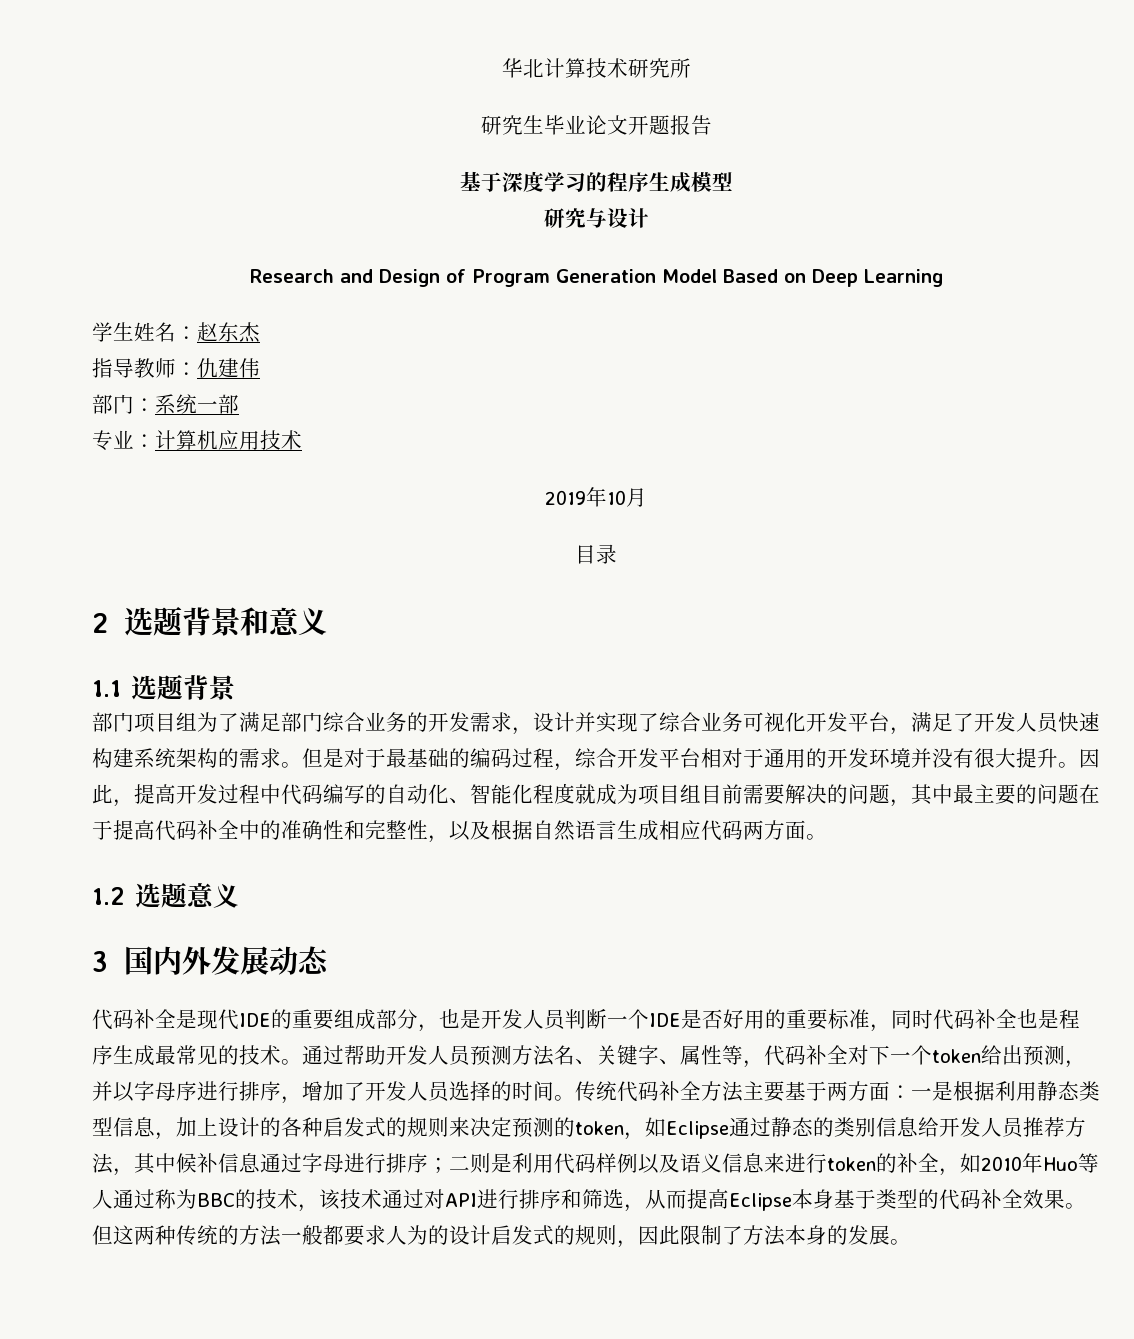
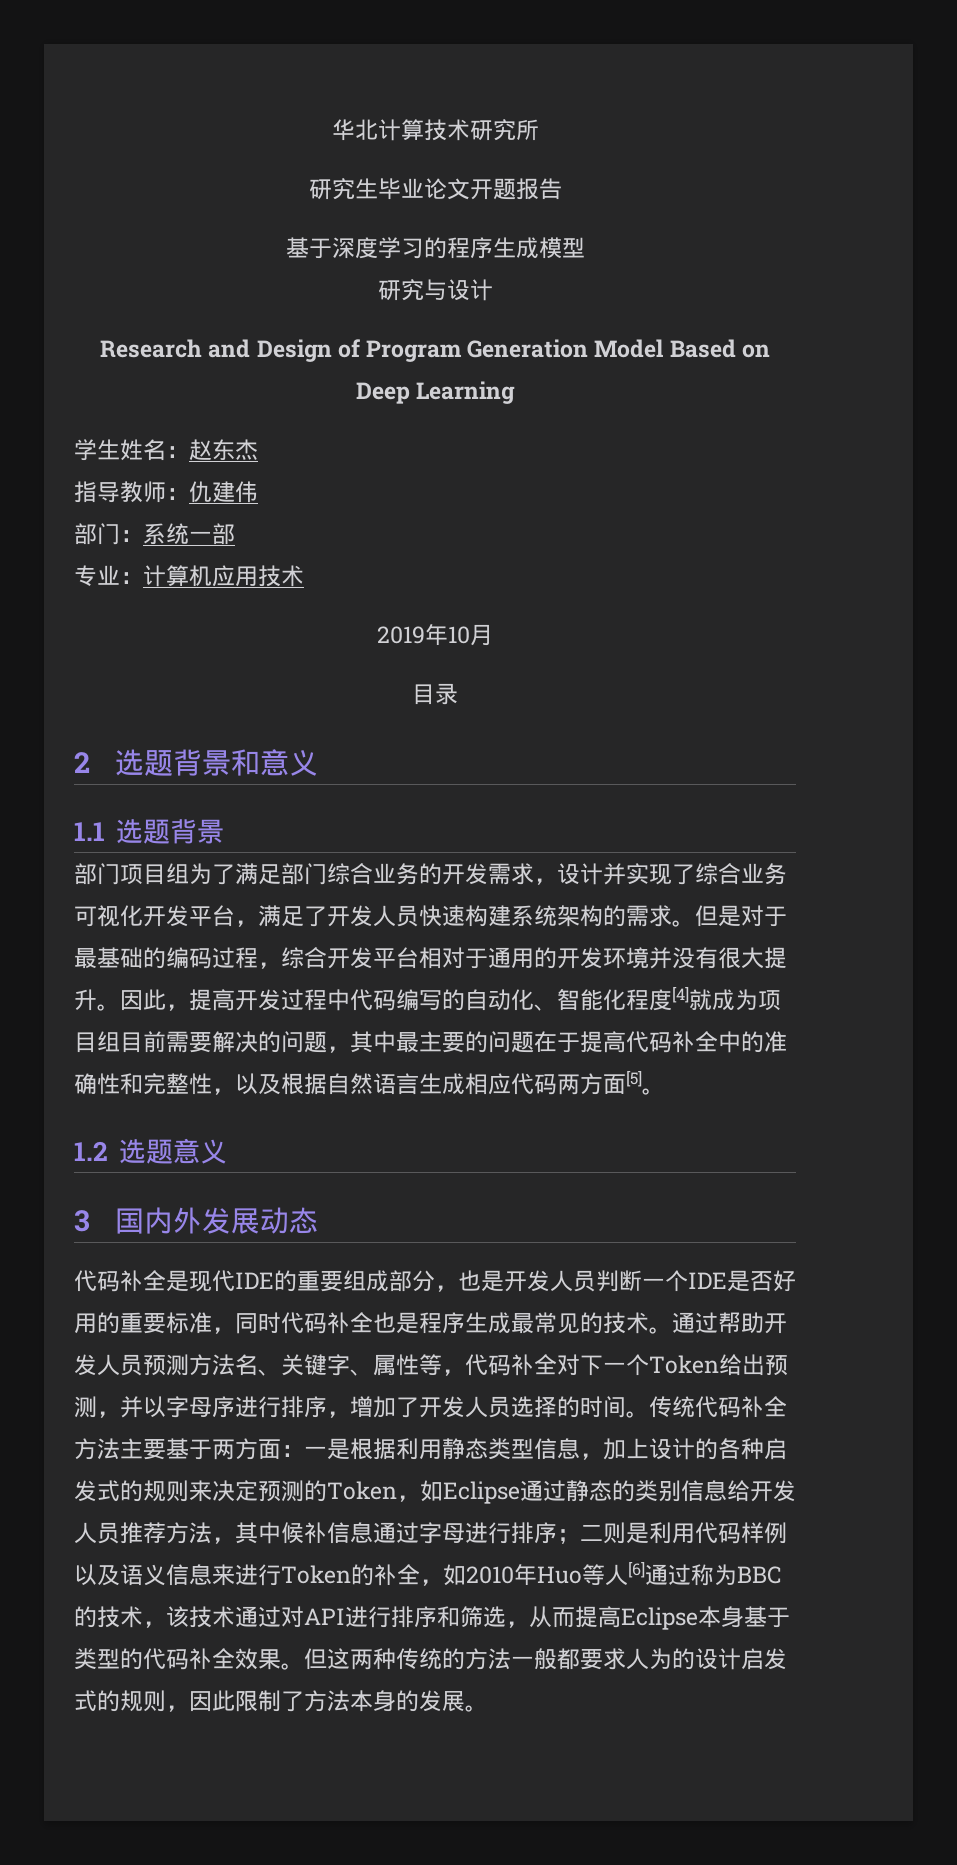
- 因此，提高开发过程中代码编写的自动化、智能化程度就成为项目组目前需要解决的问题，其中最主要的问题在于提高代码补全中的准确性和完整性，以及根据自然语言生成相应代码两方面。
+ 因此，提高开发过程中代码编写的自动化、智能化程度[4]就成为项目组目前需要解决的问题，其中最主要的问题在于提高代码补全中的准确性和完整性，以及根据自然语言生成相应代码两方面[5]。
- 通过帮助开发人员预测方法名、关键字、属性等，代码补全对下一个token给出预测，并以字母序进行排序，增加了开发人员选择的时间。
+ 通过帮助开发人员预测方法名、关键字、属性等，代码补全对下一个Token给出预测，并以字母序进行排序，增加了开发人员选择的时间。
- 一是根据利用静态类型信息，加上设计的各种启发式的规则来决定预测的token，如Eclipse通过静态的类别信息给开发人员推荐方法，其中候补信息通过字母进行排序；
+ 一是根据利用静态类型信息，加上设计的各种启发式的规则来决定预测的Token，如Eclipse通过静态的类别信息给开发人员推荐方法，其中候补信息通过字母进行排序；
- 二则是利用代码样例以及语义信息来进行token的补全，如2010年Huo等人通过称为BBC的技术，该技术通过对API进行排序和筛选，从而提高Eclipse本身基于类型的代码补全效果。
+ 二则是利用代码样例以及语义信息来进行Token的补全，如2010年Huo等人[6]通过称为BBC的技术，该技术通过对API进行排序和筛选，从而提高Eclipse本身基于类型的代码补全效果。

